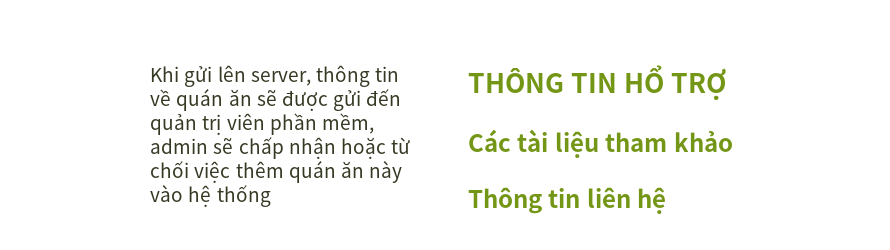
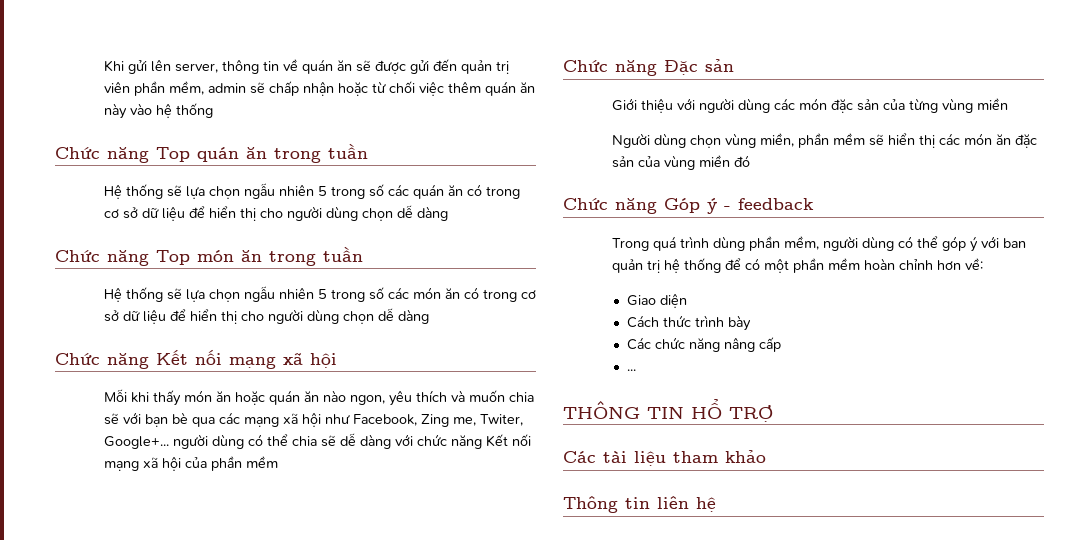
+ Chức năng Top quán ăn trong tuần
+ Hệ thống sẽ lựa chọn ngẫu nhiên 5 trong số các quán ăn có trong cơ sở dữ liệu để hiển thị cho người dùng chọn dễ dàng
+ Chức năng Top món ăn trong tuần
+ Hệ thống sẽ lựa chọn ngẫu nhiên 5 trong số các món ăn có trong cơ sở dữ liệu để hiển thị cho người dùng chọn dễ dàng
+ Chức năng Kết nối mạng xã hội
+ Mỗi khi thấy món ăn hoặc quán ăn nào ngon, yêu thích và muốn chia sẽ với bạn bè qua các mạng xã hội như Facebook, Zing me, Twiter, Google+... người dùng có thể chia sẽ dễ dàng với chức năng Kết nối mạng xã hội của phần mềm
+ Chức năng Đặc sản
+ Giới thiệu với người dùng các món đặc sản của từng vùng miền
+ Người dùng chọn vùng miền, phần mềm sẽ hiển thị các món ăn đặc sản của vùng miền đó
+ Chức năng Góp ý - feedback
+ Trong quá trình dùng phần mềm, người dùng có thể góp ý với ban quản trị hệ thống để có một phần mềm hoàn chỉnh hơn về:
+ Giao diện
+ Cách thức trình bày
+ Các chức năng nâng cấp
+ ...

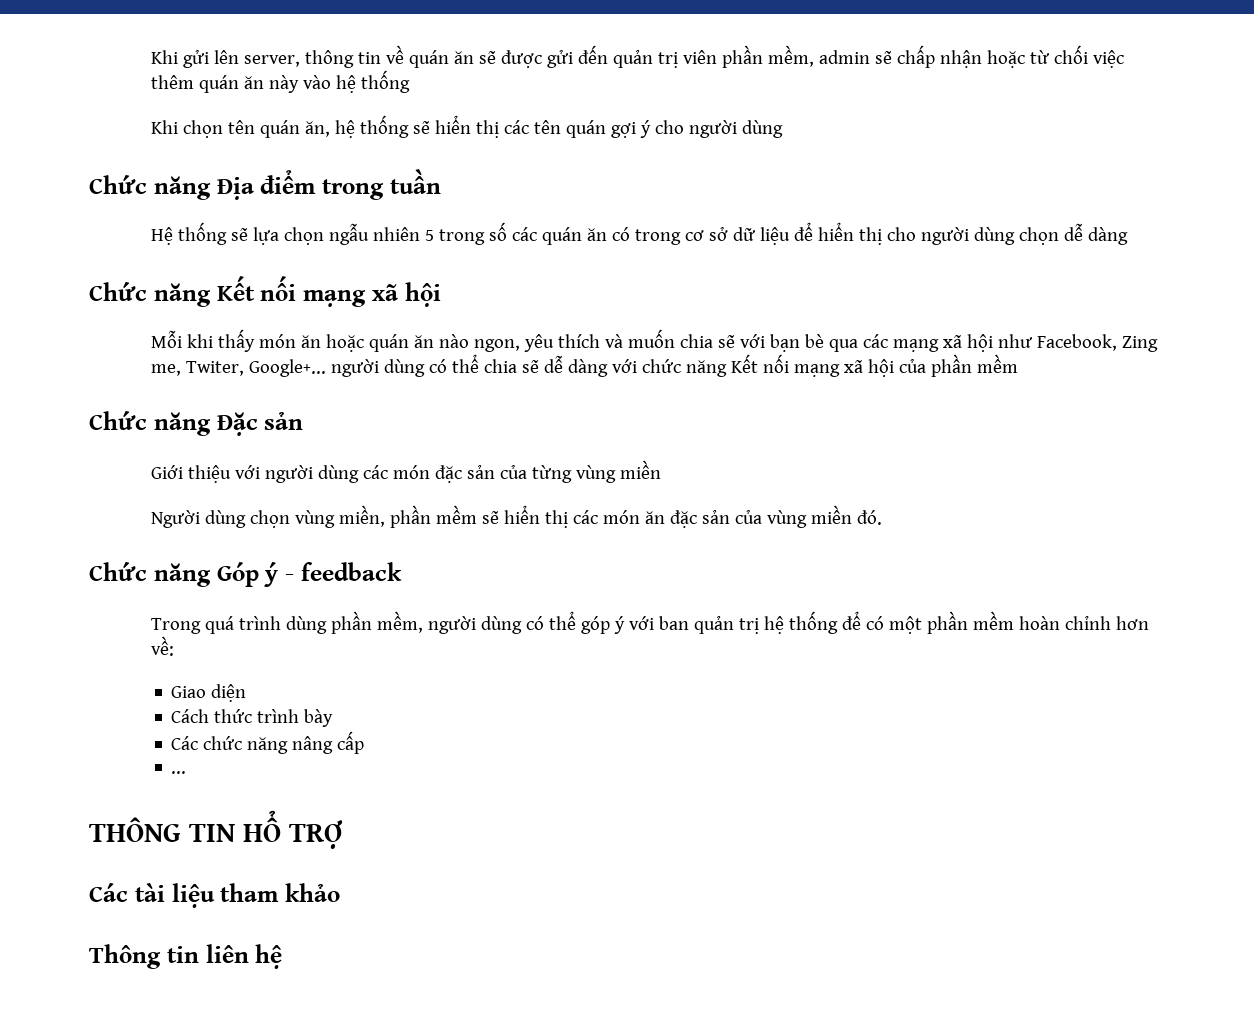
- Chức năng Top quán ăn trong tuần
+ Khi chọn tên quán ăn, hệ thống sẽ hiển thị các tên quán gợi ý cho người dùng
+ Chức năng Địa điểm trong tuần
- Chức năng Top món ăn trong tuần
- Hệ thống sẽ lựa chọn ngẫu nhiên 5 trong số các món ăn có trong cơ sở dữ liệu để hiển thị cho người dùng chọn dễ dàng
- Người dùng chọn vùng miền, phần mềm sẽ hiển thị các món ăn đặc sản của vùng miền đó
+ Người dùng chọn vùng miền, phần mềm sẽ hiển thị các món ăn đặc sản của vùng miền đó.

